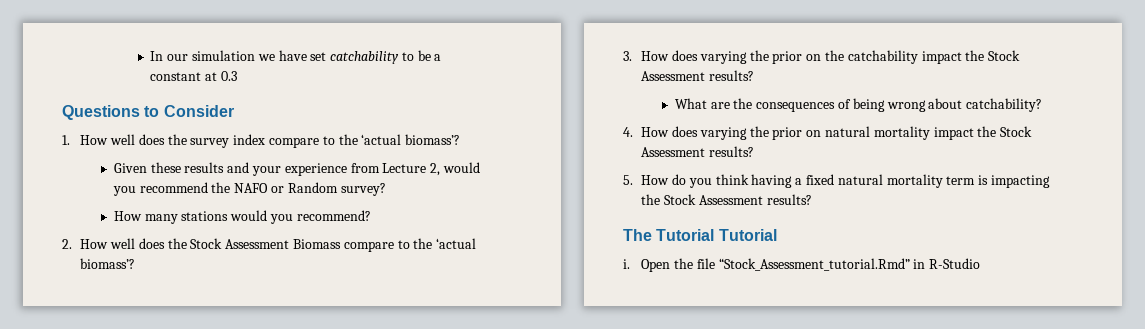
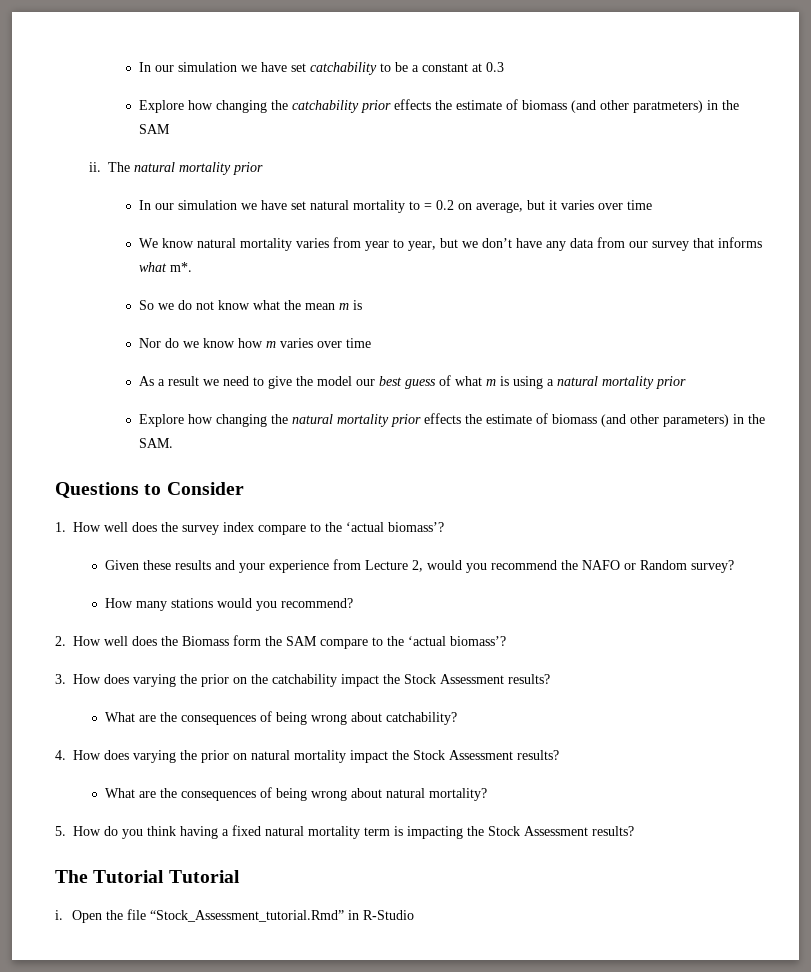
+ Explore how changing the catchability prior effects the estimate of biomass (and other paratmeters) in the SAM
+ ii. The natural mortality prior
+ In our simulation we have set natural mortality to = 0.2 on average, but it varies over time
+ We know natural mortality varies from year to year, but we don’t have any data from our survey that informs what m*.
+ So we do not know what the mean m is
+ Nor do we know how m varies over time
+ As a result we need to give the model our best guess of what m is using a natural mortality prior
+ Explore how changing the natural mortality prior effects the estimate of biomass (and other parameters) in the SAM.
- 2. How well does the Stock Assessment Biomass compare to the ‘actual biomass’?
+ 2. How well does the Biomass form the SAM compare to the ‘actual biomass’?
+ What are the consequences of being wrong about natural mortality?

